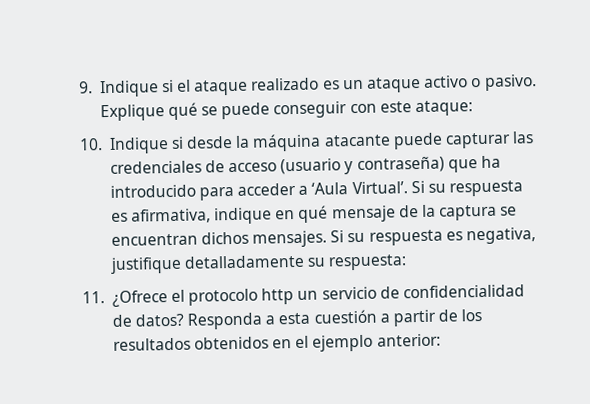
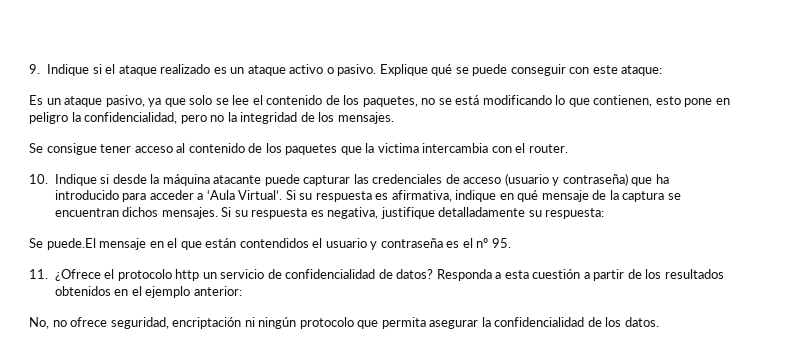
+ Es un ataque pasivo, ya que solo se lee el contenido de los paquetes, no se está modificando lo que contienen, esto pone en peligro la confidencialidad, pero no la integridad de los mensajes.
+ Se consigue tener acceso al contenido de los paquetes que la victima intercambia con el router.
+ Se puede.El mensaje en el que están contendidos el usuario y contraseña es el nº 95.
+ No, no ofrece seguridad, encriptación ni ningún protocolo que permita asegurar la confidencialidad de los datos.

